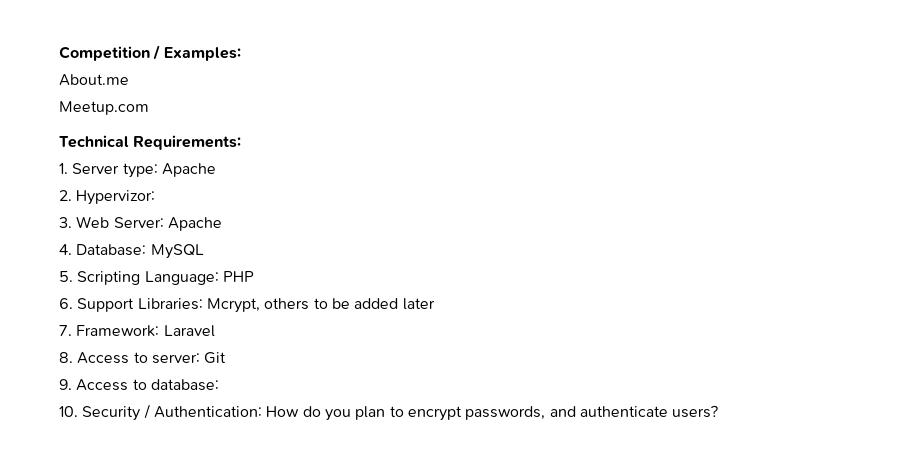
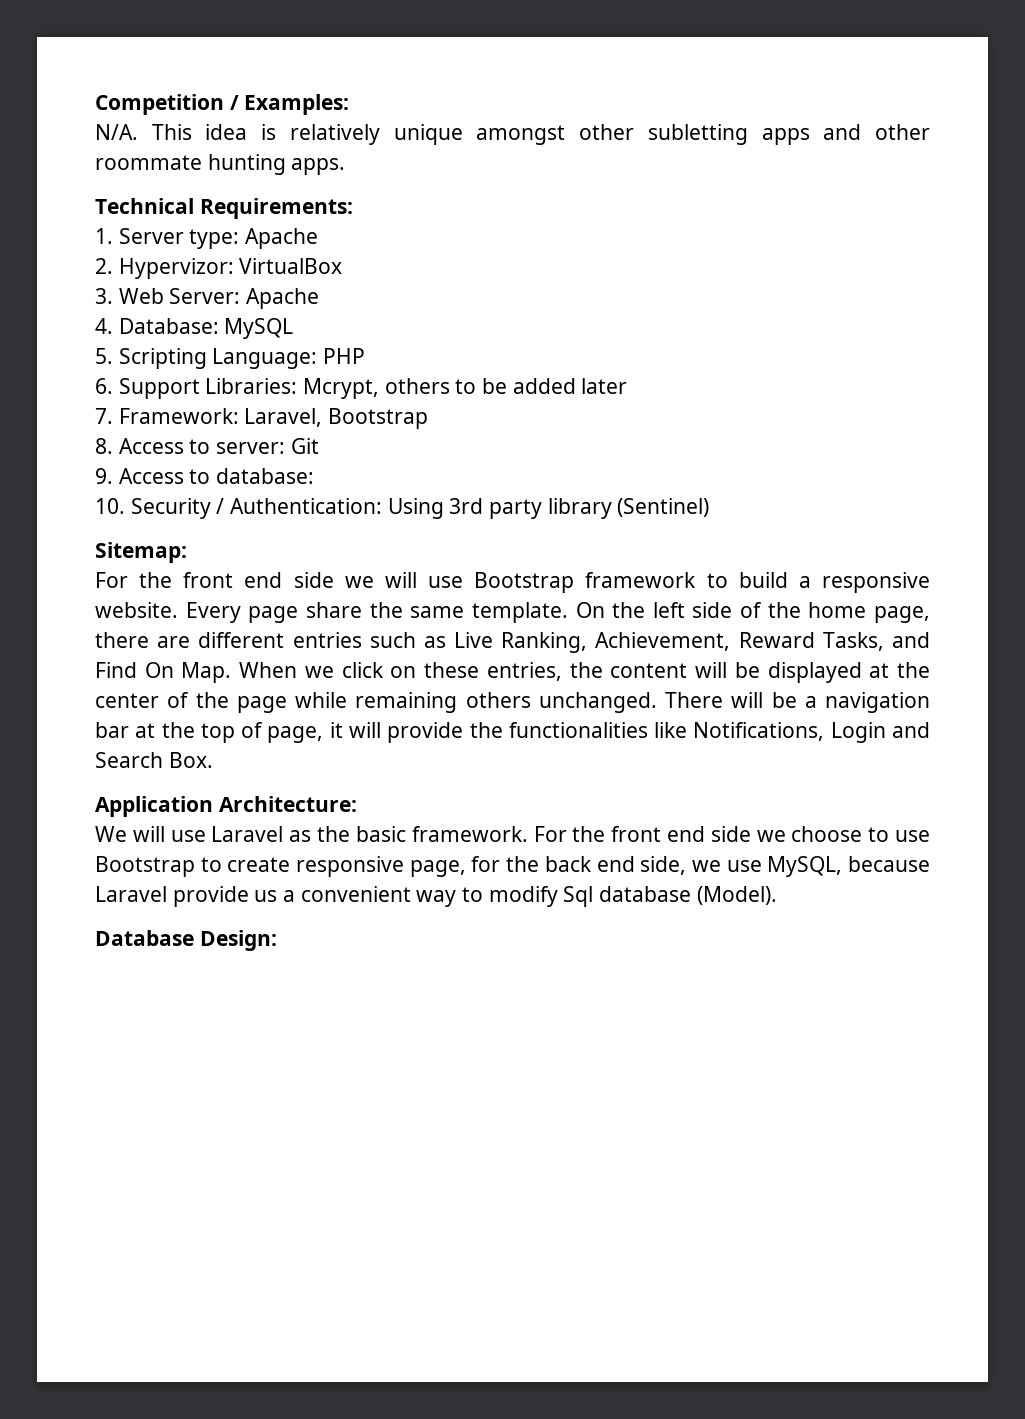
- About.me
- Meetup.com
+ N/A. This idea is relatively unique amongst other subletting apps and other roommate hunting apps.
- 2. Hypervizor:
+ 2. Hypervizor: VirtualBox
- 7. Framework: Laravel
+ 7. Framework: Laravel, Bootstrap
- 10. Security / Authentication: How do you plan to encrypt passwords, and authenticate users?
+ 10. Security / Authentication: Using 3rd party library (Sentinel)
+ Sitemap:
+ For the front end side we will use Bootstrap framework to build a responsive website. Every page share the same template. On the left side of the home page, there are different entries such as Live Ranking, Achievement, Reward Tasks, and Find On Map. When we click on these entries, the content will be displayed at the center of the page while remaining others unchanged. There will be a navigation bar at the top of page, it will provide the functionalities like Notifications, Login and Search Box.
+ Application Architecture:
+ We will use Laravel as the basic framework. For the front end side we choose to use Bootstrap to create responsive page, for the back end side, we use MySQL, because Laravel provide us a convenient way to modify Sql database (Model).
+ Database Design:

